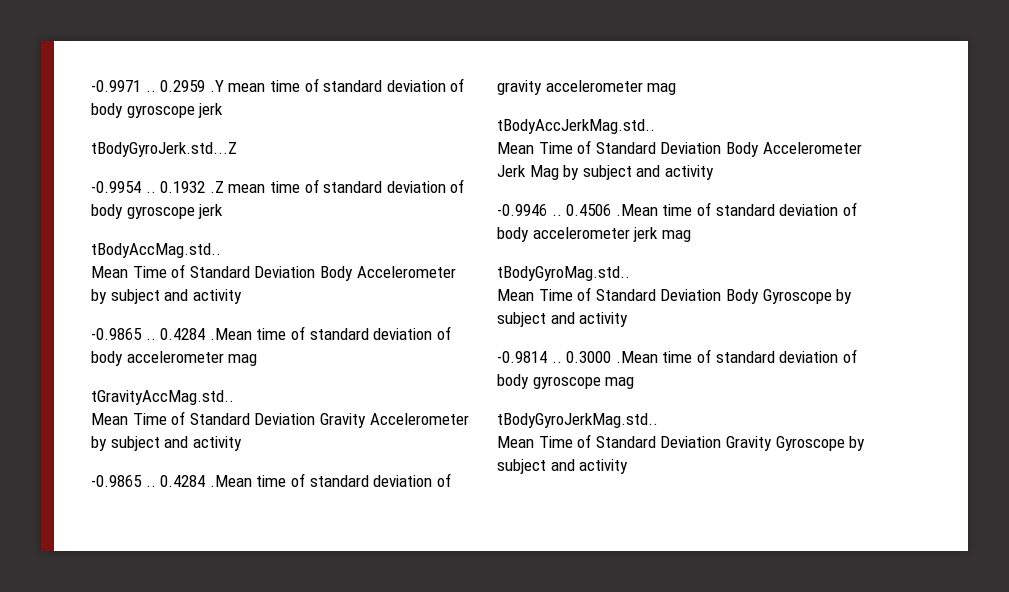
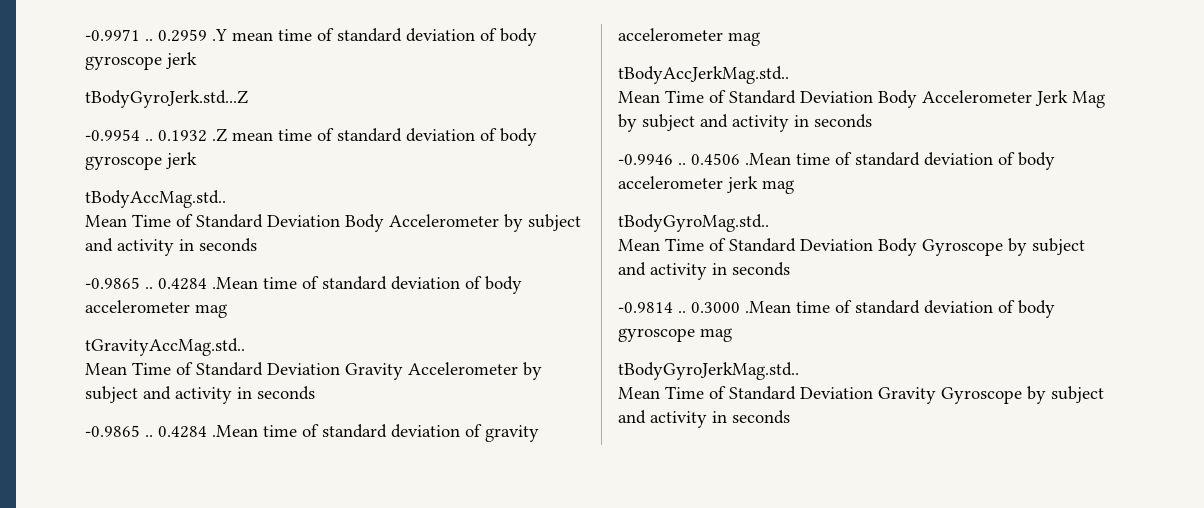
- Mean Time of Standard Deviation Body Accelerometer by subject and activity
+ Mean Time of Standard Deviation Body Accelerometer by subject and activity in seconds
- Mean Time of Standard Deviation Gravity Accelerometer by subject and activity
+ Mean Time of Standard Deviation Gravity Accelerometer by subject and activity in seconds
- Mean Time of Standard Deviation Body Accelerometer Jerk Mag by subject and activity
+ Mean Time of Standard Deviation Body Accelerometer Jerk Mag by subject and activity in seconds
- Mean Time of Standard Deviation Body Gyroscope by subject and activity
+ Mean Time of Standard Deviation Body Gyroscope by subject and activity in seconds
- Mean Time of Standard Deviation Gravity Gyroscope by subject and activity
+ Mean Time of Standard Deviation Gravity Gyroscope by subject and activity in seconds

